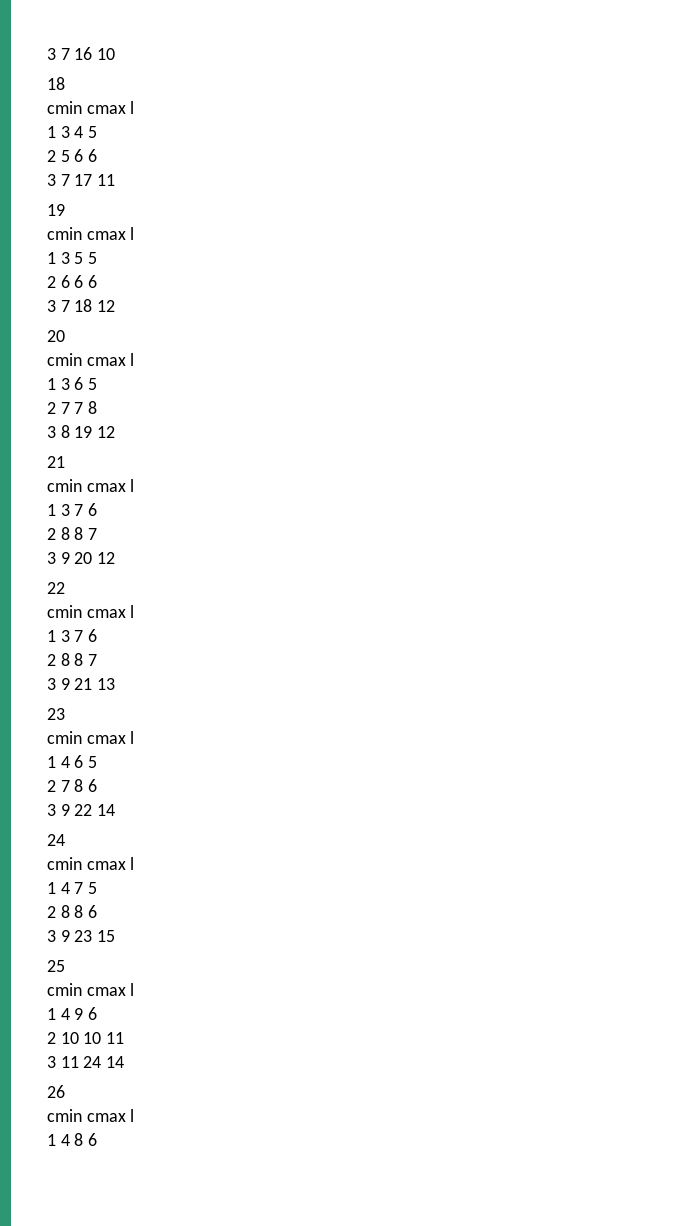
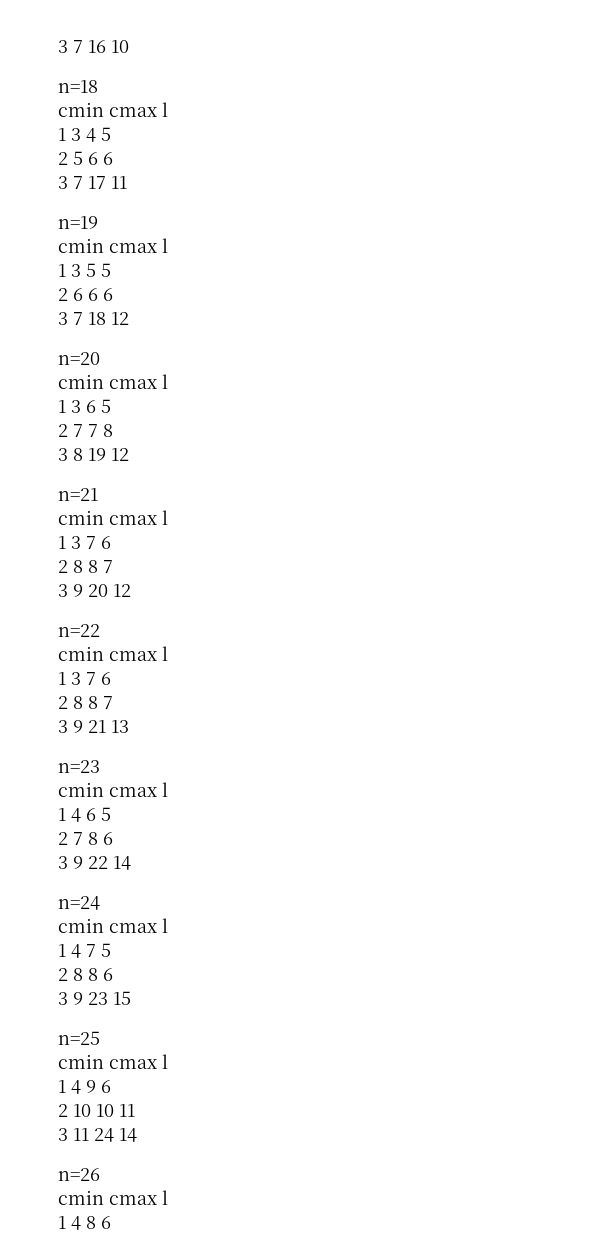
  3 7 16 10
- 18
+ n=18
  3 7 17 11
- 19
+ n=19
  3 7 18 12
- 20
+ n=20
  3 8 19 12
- 21
+ n=21
  3 9 20 12
- 22
+ n=22
  3 9 21 13
- 23
+ n=23
  3 9 22 14
- 24
+ n=24
- 25
+ n=25
- 26
+ n=26

